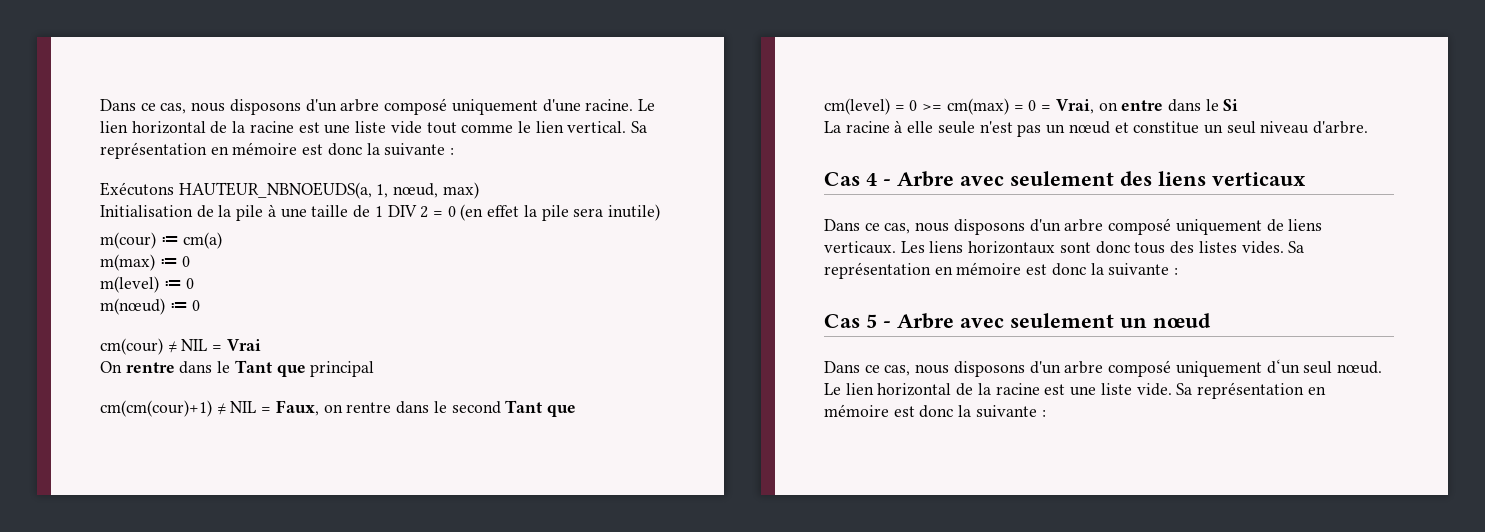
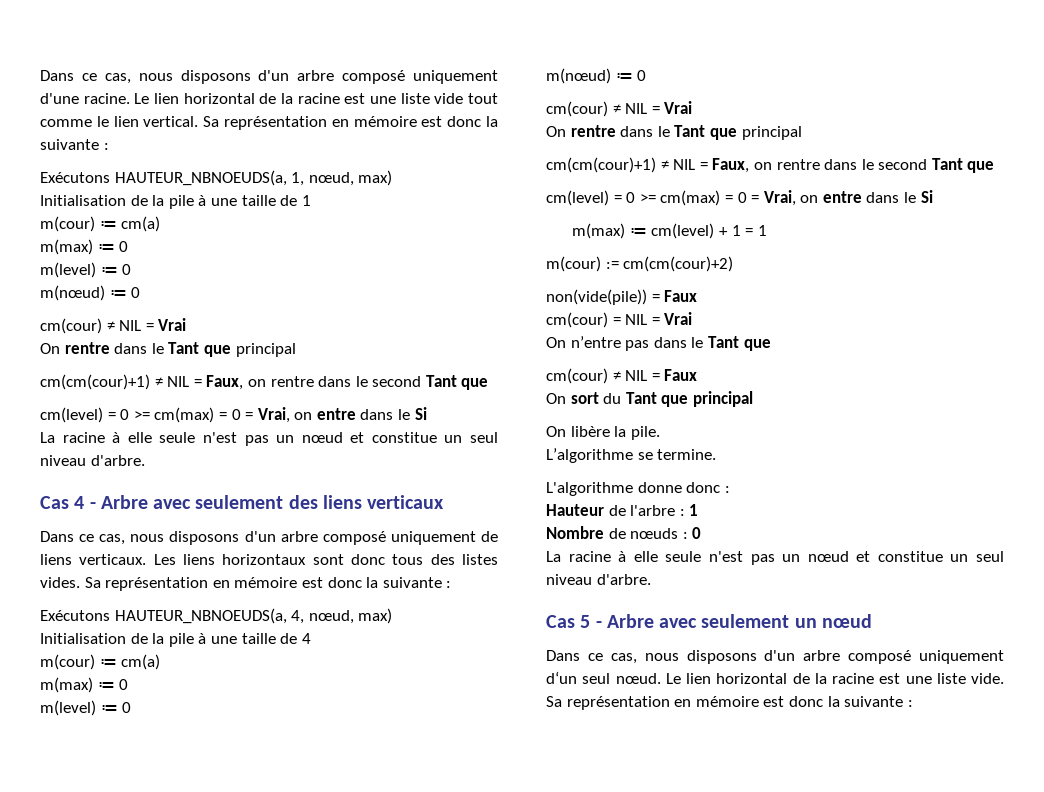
- Initialisation de la pile à une taille de 1 DIV 2 = 0 (en effet la pile sera inutile)
+ Initialisation de la pile à une taille de 1
+ Exécutons HAUTEUR_NBNOEUDS(a, 4, nœud, max)
+ Initialisation de la pile à une taille de 4
+ m(cour) ≔ cm(a)
+ m(max) ≔ 0
+ m(level) ≔ 0
+ m(nœud) ≔ 0
+ cm(cour) ≠ NIL = Vrai
+ On rentre dans le Tant que principal
+ cm(cm(cour)+1) ≠ NIL = Faux, on rentre dans le second Tant que
+ cm(level) = 0 >= cm(max) = 0 = Vrai, on entre dans le Si
+ m(max) ≔ cm(level) + 1 = 1
+ m(cour) := cm(cm(cour)+2)
+ non(vide(pile)) = Faux
+ cm(cour) = NIL = Vrai
+ On n’entre pas dans le Tant que
+ cm(cour) ≠ NIL = Faux
+ On sort du Tant que principal
+ On libère la pile.
+ L’algorithme se termine.
+ L'algorithme donne donc :
+ Hauteur de l'arbre : 1
+ Nombre de nœuds : 0
+ La racine à elle seule n'est pas un nœud et constitue un seul niveau d'arbre.

